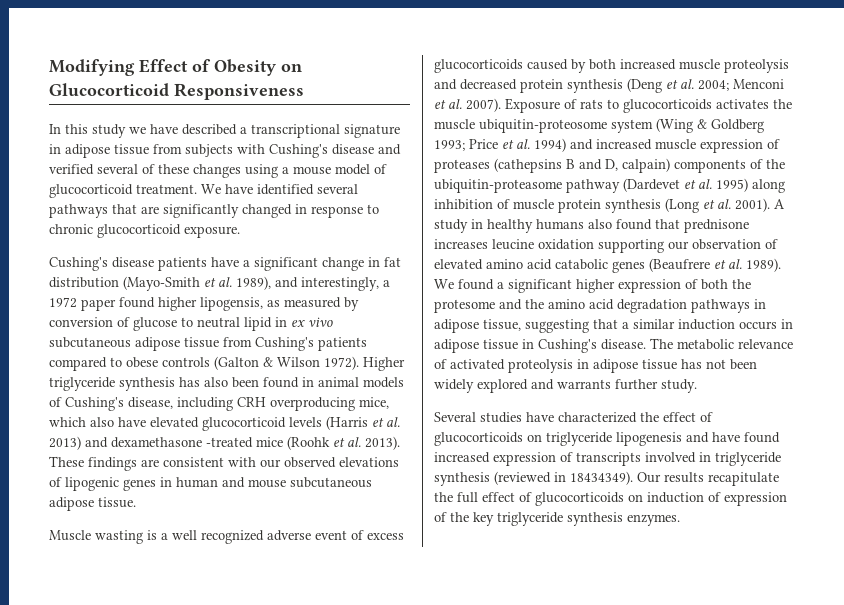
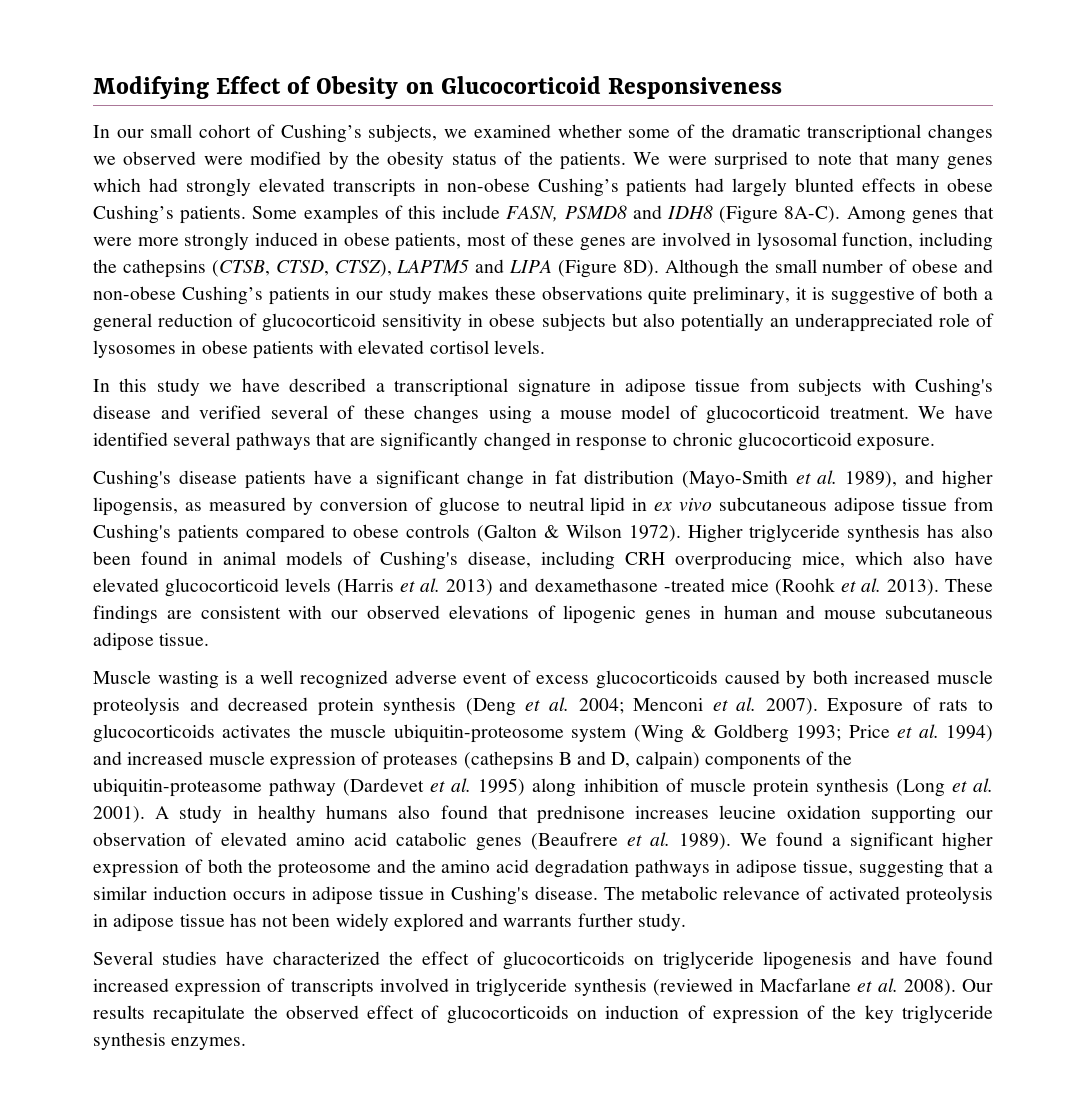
+ In our small cohort of Cushing’s subjects, we examined whether some of the dramatic transcriptional changes we observed were modified by the obesity status of the patients. We were surprised to note that many genes which had strongly elevated transcripts in non-obese Cushing’s patients had largely blunted effects in obese Cushing’s patients. Some examples of this include FASN, PSMD8 and IDH8 (Figure 8A-C). Among genes that were more strongly induced in obese patients, most of these genes are involved in lysosomal function, including the cathepsins (CTSB, CTSD, CTSZ), LAPTM5 and LIPA (Figure 8D). Although the small number of obese and non-obese Cushing’s patients in our study makes these observations quite preliminary, it is suggestive of both a general reduction of glucocorticoid sensitivity in obese subjects but also potentially an underappreciated role of lysosomes in obese patients with elevated cortisol levels.
- Cushing's disease patients have a significant change in fat distribution (Mayo-Smith et al. 1989), and interestingly, a 1972 paper found higher lipogensis, as measured by conversion of glucose to neutral lipid in ex vivo subcutaneous adipose tissue from Cushing's patients compared to obese controls (Galton & Wilson 1972).
+ Cushing's disease patients have a significant change in fat distribution (Mayo-Smith et al. 1989), and higher lipogensis, as measured by conversion of glucose to neutral lipid in ex vivo subcutaneous adipose tissue from Cushing's patients compared to obese controls (Galton & Wilson 1972).
- We found a significant higher expression of both the protesome and the amino acid degradation pathways in adipose tissue, suggesting that a similar induction occurs in adipose tissue in Cushing's disease.
+ We found a significant higher expression of both the proteosome and the amino acid degradation pathways in adipose tissue, suggesting that a similar induction occurs in adipose tissue in Cushing's disease.
- Several studies have characterized the effect of glucocorticoids on triglyceride lipogenesis and have found increased expression of transcripts involved in triglyceride synthesis (reviewed in 18434349).
+ Several studies have characterized the effect of glucocorticoids on triglyceride lipogenesis and have found increased expression of transcripts involved in triglyceride synthesis (reviewed in Macfarlane et al. 2008).
- Our results recapitulate the full effect of glucocorticoids on induction of expression of the key triglyceride synthesis enzymes.
+ Our results recapitulate the observed effect of glucocorticoids on induction of expression of the key triglyceride synthesis enzymes.

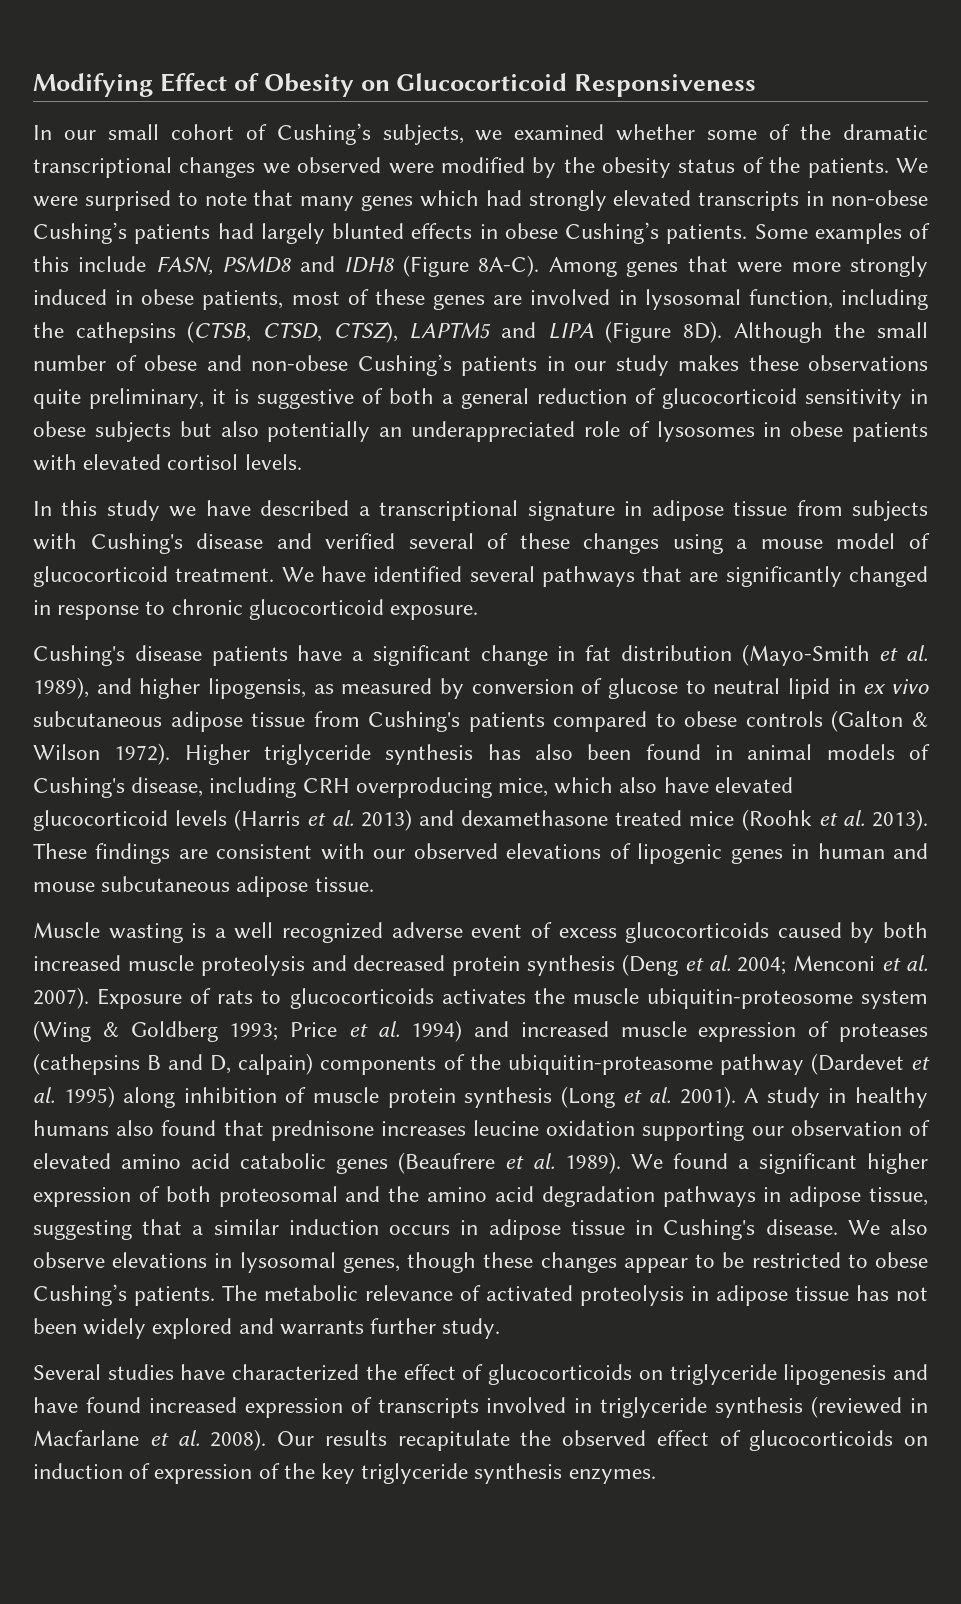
- Higher triglyceride synthesis has also been found in animal models of Cushing's disease, including CRH overproducing mice, which also have elevated glucocorticoid levels (Harris et al. 2013) and dexamethasone -treated mice (Roohk et al. 2013).
+ Higher triglyceride synthesis has also been found in animal models of Cushing's disease, including CRH overproducing mice, which also have elevated glucocorticoid levels (Harris et al. 2013) and dexamethasone treated mice (Roohk et al. 2013).
- We found a significant higher expression of both the proteosome and the amino acid degradation pathways in adipose tissue, suggesting that a similar induction occurs in adipose tissue in Cushing's disease.
+ We found a significant higher expression of both proteosomal and the amino acid degradation pathways in adipose tissue, suggesting that a similar induction occurs in adipose tissue in Cushing's disease.
+ We also observe elevations in lysosomal genes, though these changes appear to be restricted to obese Cushing’s patients.

